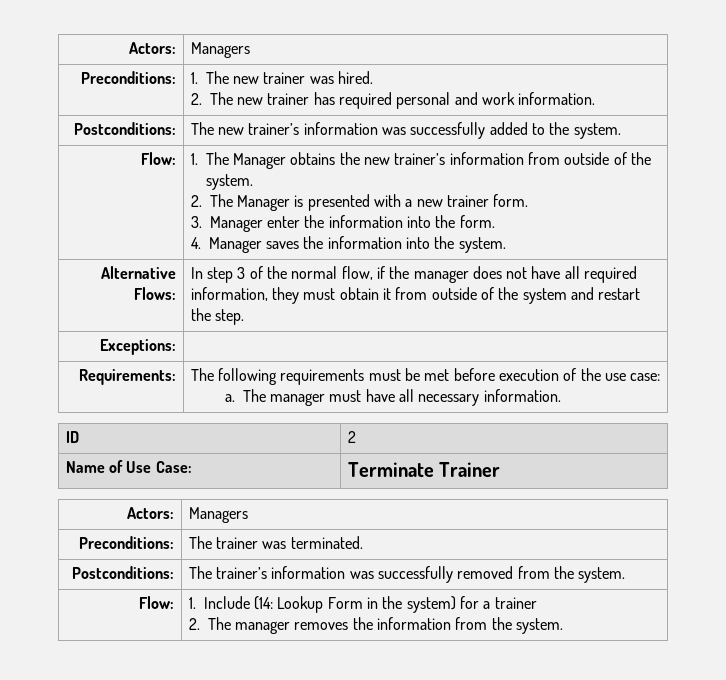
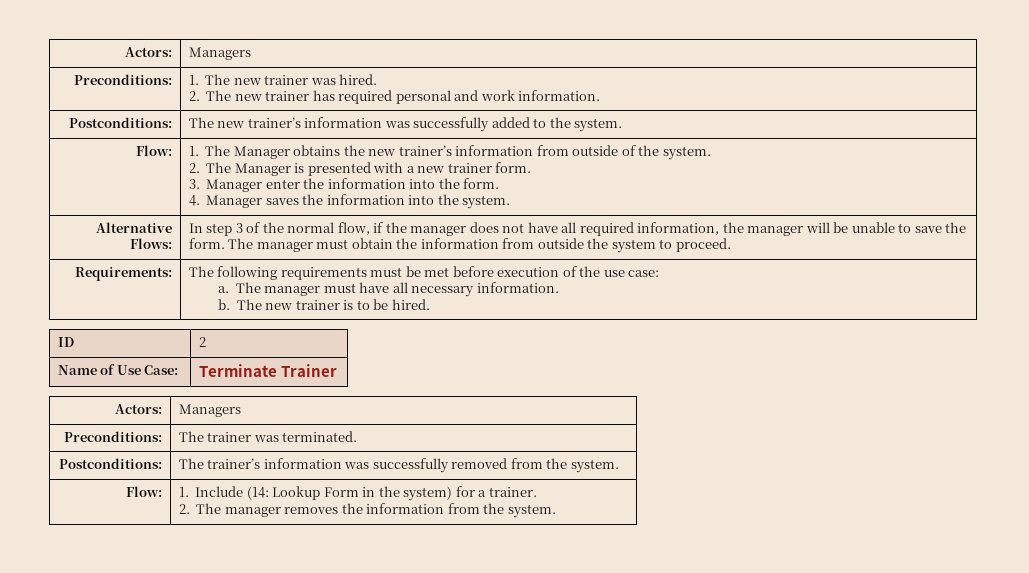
- Alternative Flows: | In step 3 of the normal flow, if the manager does not have all required information, they must obtain it from outside of the system and restart the step.
- Exceptions: |
+ Alternative Flows: | In step 3 of the normal flow, if the manager does not have all required information, the manager will be unable to save the form. The manager must obtain the information from outside the system to proceed.
  Requirements: | The following requirements must be met before execution of the use case:
  a. The manager must have all necessary information.
+ b. The new trainer is to be hired.
- Flow: | 1. Include (14: Lookup Form in the system) for a trainer
+ Flow: | 1. Include (14: Lookup Form in the system) for a trainer.

